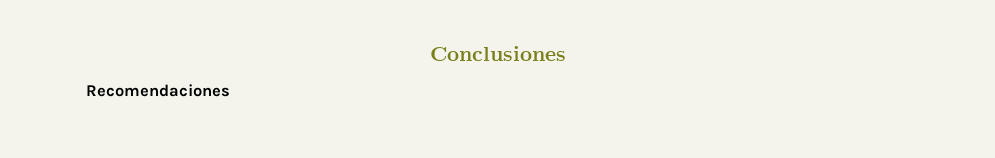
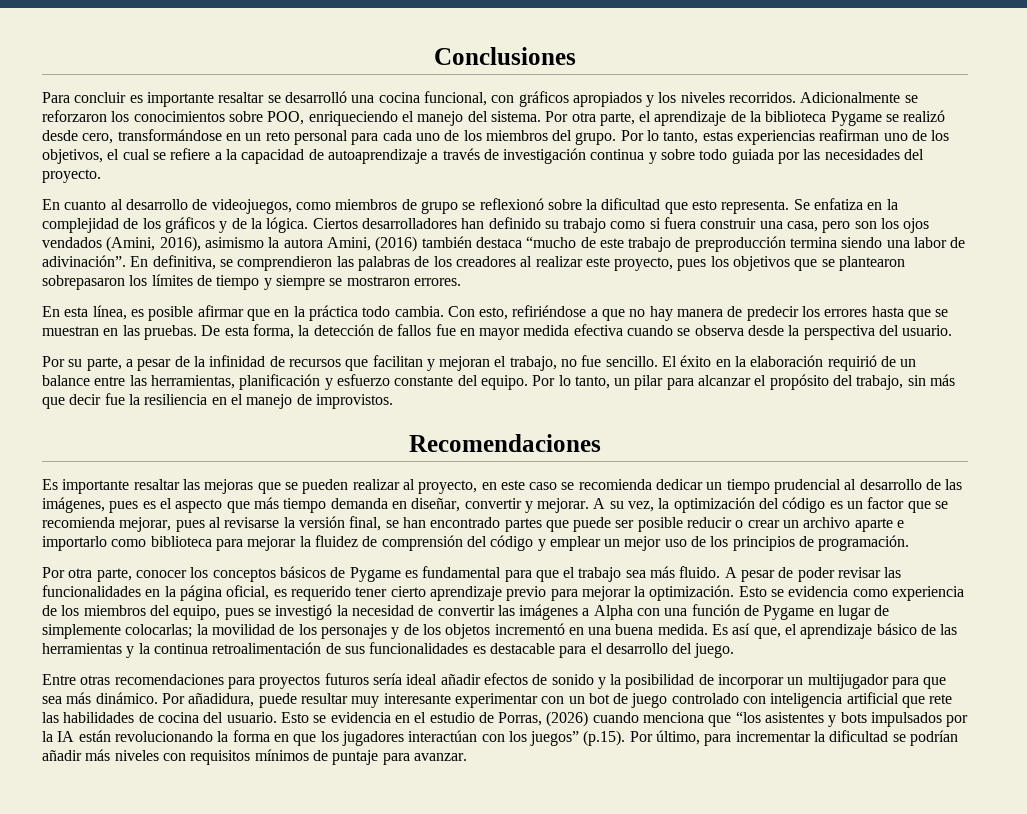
+ Para concluir es importante resaltar se desarrolló una cocina funcional, con gráficos apropiados y los niveles recorridos. Adicionalmente se reforzaron los conocimientos sobre POO, enriqueciendo el manejo del sistema. Por otra parte, el aprendizaje de la biblioteca Pygame se realizó desde cero, transformándose en un reto personal para cada uno de los miembros del grupo. Por lo tanto, estas experiencias reafirman uno de los objetivos, el cual se refiere a la capacidad de autoaprendizaje a través de investigación continua y sobre todo guiada por las necesidades del proyecto.
+ En cuanto al desarrollo de videojuegos, como miembros de grupo se reflexionó sobre la dificultad que esto representa. Se enfatiza en la complejidad de los gráficos y de la lógica. Ciertos desarrolladores han definido su trabajo como si fuera construir una casa, pero son los ojos vendados (Amini, 2016), asimismo la autora Amini, (2016) también destaca “mucho de este trabajo de preproducción termina siendo una labor de adivinación”. En definitiva, se comprendieron las palabras de los creadores al realizar este proyecto, pues los objetivos que se plantearon sobrepasaron los límites de tiempo y siempre se mostraron errores.
+ En esta línea, es posible afirmar que en la práctica todo cambia. Con esto, refiriéndose a que no hay manera de predecir los errores hasta que se muestran en las pruebas. De esta forma, la detección de fallos fue en mayor medida efectiva cuando se observa desde la perspectiva del usuario.
+ Por su parte, a pesar de la infinidad de recursos que facilitan y mejoran el trabajo, no fue sencillo. El éxito en la elaboración requirió de un balance entre las herramientas, planificación y esfuerzo constante del equipo. Por lo tanto, un pilar para alcanzar el propósito del trabajo, sin más que decir fue la resiliencia en el manejo de improvistos.
  Recomendaciones
+ Es importante resaltar las mejoras que se pueden realizar al proyecto, en este caso se recomienda dedicar un tiempo prudencial al desarrollo de las imágenes, pues es el aspecto que más tiempo demanda en diseñar, convertir y mejorar. A su vez, la optimización del código es un factor que se recomienda mejorar, pues al revisarse la versión final, se han encontrado partes que puede ser posible reducir o crear un archivo aparte e importarlo como biblioteca para mejorar la fluidez de comprensión del código y emplear un mejor uso de los principios de programación.
+ Por otra parte, conocer los conceptos básicos de Pygame es fundamental para que el trabajo sea más fluido. A pesar de poder revisar las funcionalidades en la página oficial, es requerido tener cierto aprendizaje previo para mejorar la optimización. Esto se evidencia como experiencia de los miembros del equipo, pues se investigó la necesidad de convertir las imágenes a Alpha con una función de Pygame en lugar de simplemente colocarlas; la movilidad de los personajes y de los objetos incrementó en una buena medida. Es así que, el aprendizaje básico de las herramientas y la continua retroalimentación de sus funcionalidades es destacable para el desarrollo del juego.
+ Entre otras recomendaciones para proyectos futuros sería ideal añadir efectos de sonido y la posibilidad de incorporar un multijugador para que sea más dinámico. Por añadidura, puede resultar muy interesante experimentar con un bot de juego controlado con inteligencia artificial que rete las habilidades de cocina del usuario. Esto se evidencia en el estudio de Porras, (2026) cuando menciona que “los asistentes y bots impulsados por la IA están revolucionando la forma en que los jugadores interactúan con los juegos” (p.15). Por último, para incrementar la dificultad se podrían añadir más niveles con requisitos mínimos de puntaje para avanzar.

